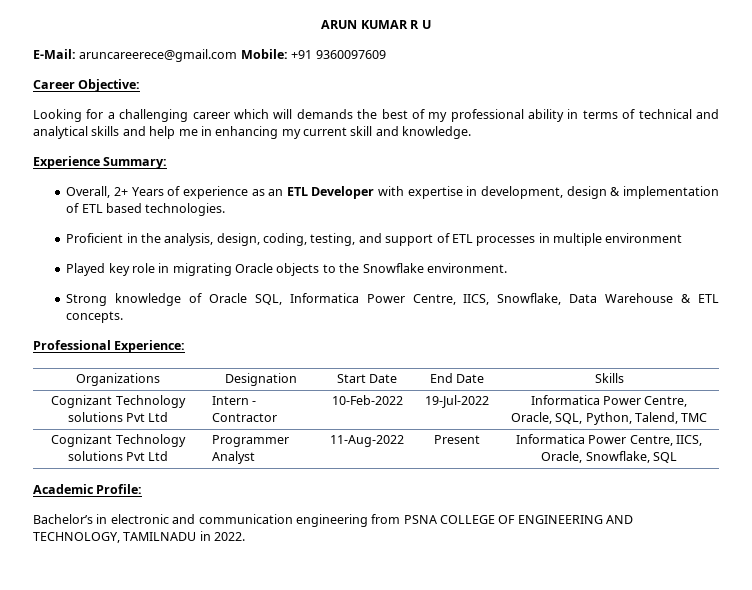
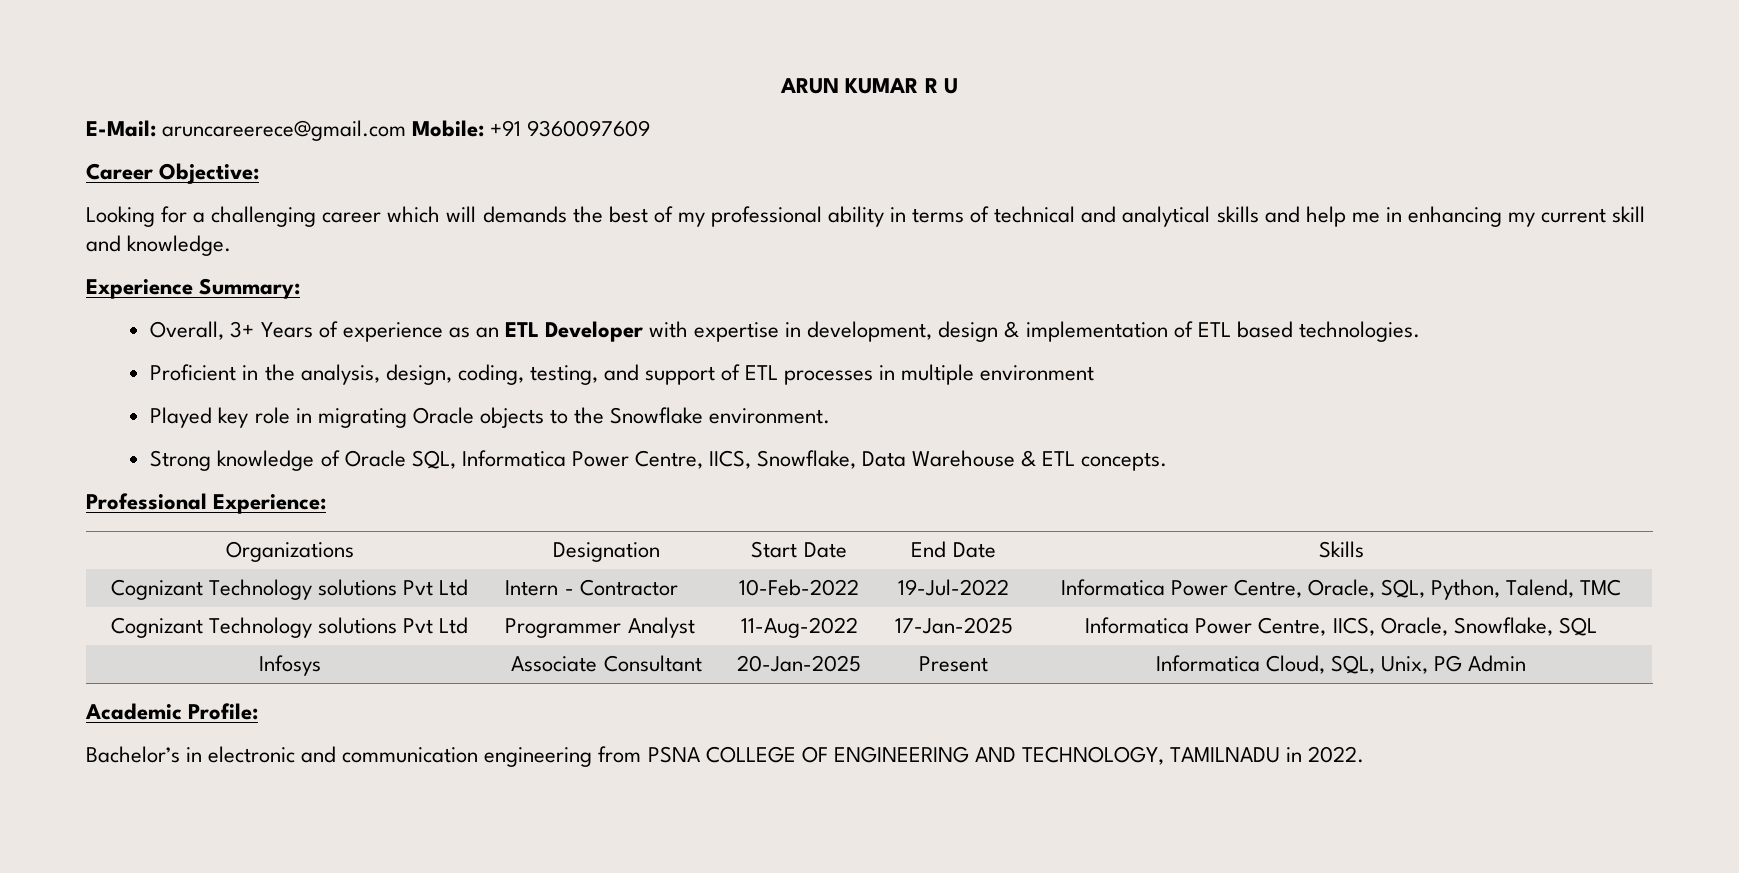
- Overall, 2+ Years of experience as an ETL Developer with expertise in development, design & implementation of ETL based technologies.
+ Overall, 3+ Years of experience as an ETL Developer with expertise in development, design & implementation of ETL based technologies.
- Cognizant Technology solutions Pvt Ltd | Programmer Analyst | 11-Aug-2022 | Present | Informatica Power Centre, IICS, Oracle, Snowflake, SQL
+ Cognizant Technology solutions Pvt Ltd | Programmer Analyst | 11-Aug-2022 | 17-Jan-2025 | Informatica Power Centre, IICS, Oracle, Snowflake, SQL
+ Infosys | Associate Consultant | 20-Jan-2025 | Present | Informatica Cloud, SQL, Unix, PG Admin

